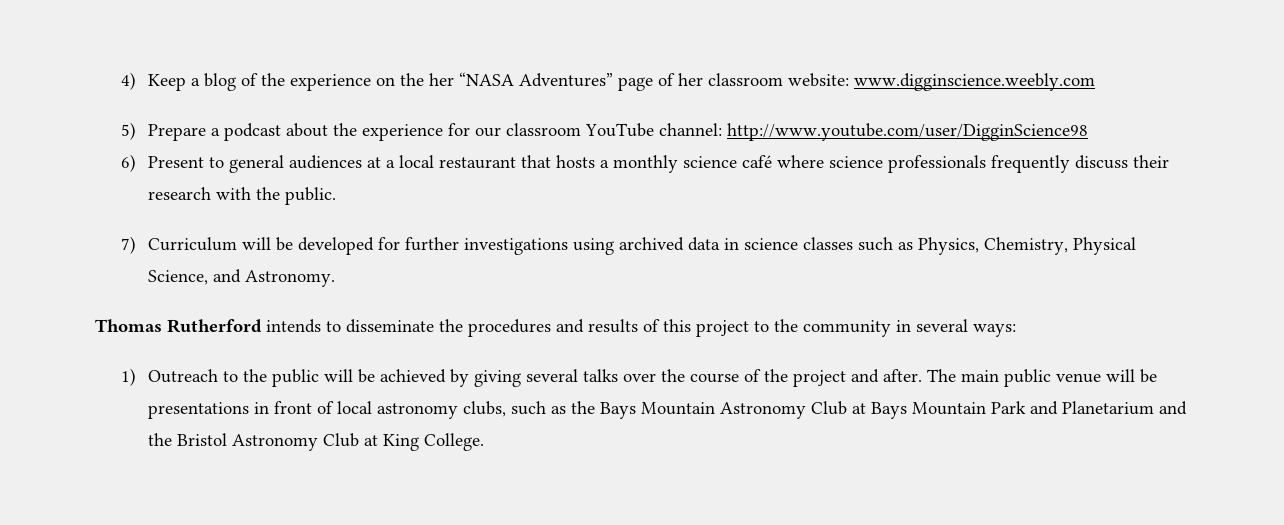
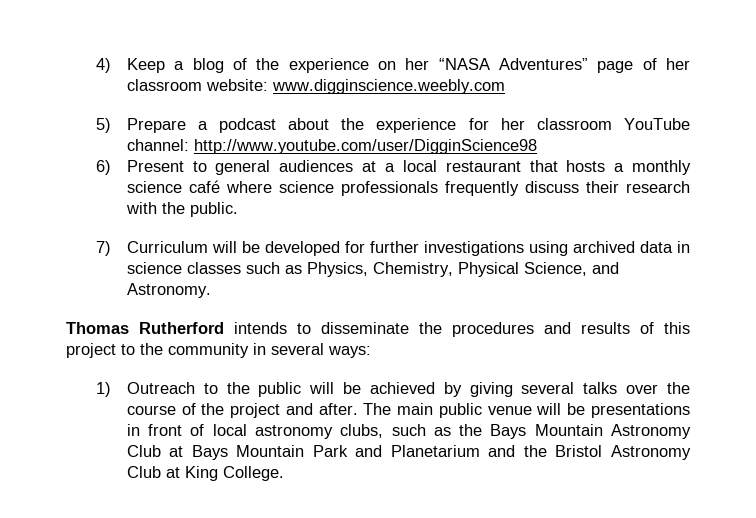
- 4) Keep a blog of the experience on the her “NASA Adventures” page of her classroom website: www.digginscience.weebly.com
+ 4) Keep a blog of the experience on her “NASA Adventures” page of her classroom website: www.digginscience.weebly.com
- 5) Prepare a podcast about the experience for our classroom YouTube channel: http://www.youtube.com/user/DigginScience98
+ 5) Prepare a podcast about the experience for her classroom YouTube channel: http://www.youtube.com/user/DigginScience98

